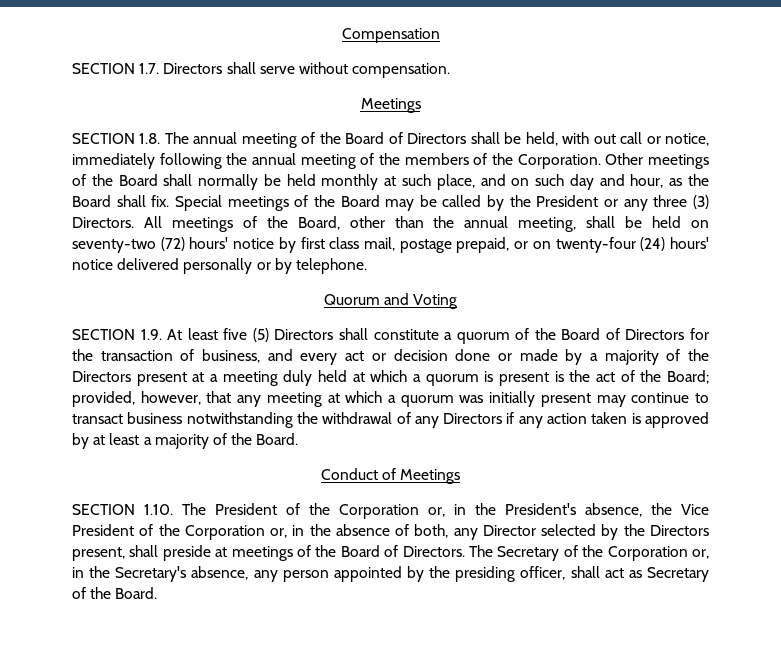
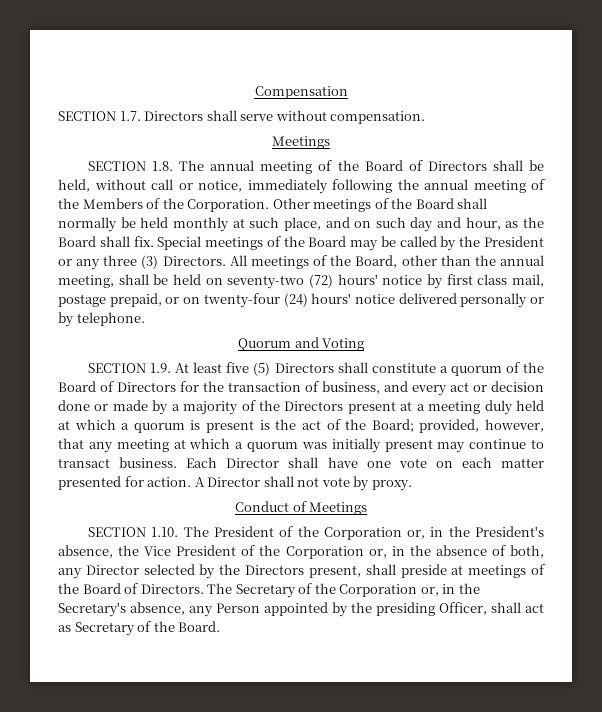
- SECTION 1.8. The annual meeting of the Board of Directors shall be held, with out call or notice, immediately following the annual meeting of the members of the Corporation.
+ SECTION 1.8. The annual meeting of the Board of Directors shall be held, without call or notice, immediately following the annual meeting of the Members of the Corporation.
- provided, however, that any meeting at which a quorum was initially present may continue to transact business notwithstanding the withdrawal of any Directors if any action taken is approved by at least a majority of the Board.
+ provided, however, that any meeting at which a quorum was initially present may continue to transact business. Each Director shall have one vote on each matter presented for action. A Director shall not vote by proxy.
- The Secretary of the Corporation or, in the Secretary's absence, any person appointed by the presiding officer, shall act as Secretary of the Board.
+ The Secretary of the Corporation or, in the Secretary's absence, any Person appointed by the presiding Officer, shall act as Secretary of the Board.

